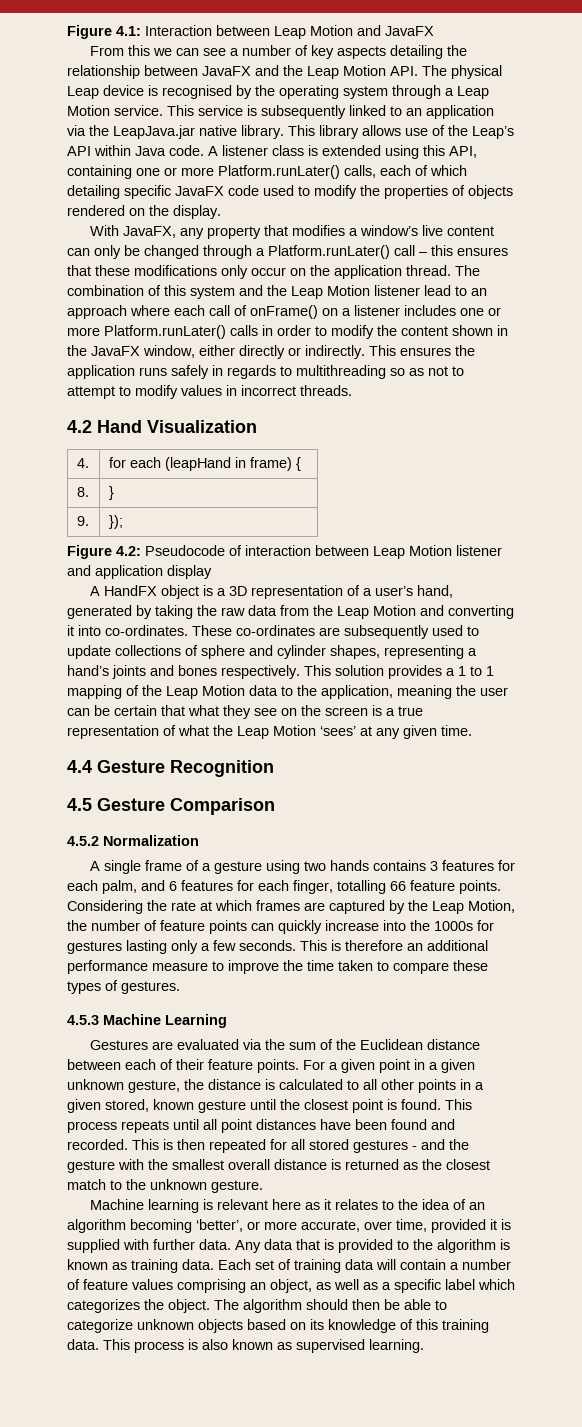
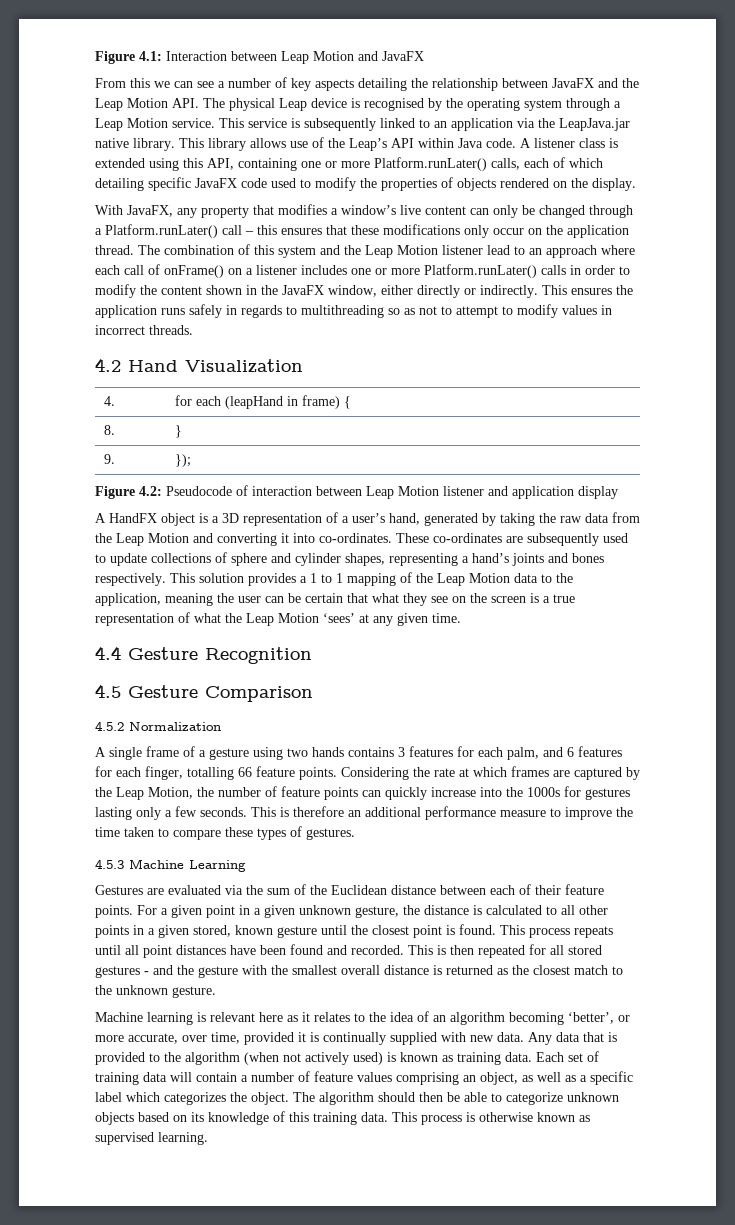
- Machine learning is relevant here as it relates to the idea of an algorithm becoming ‘better’, or more accurate, over time, provided it is supplied with further data.
+ Machine learning is relevant here as it relates to the idea of an algorithm becoming ‘better’, or more accurate, over time, provided it is continually supplied with new data.
- Any data that is provided to the algorithm is known as training data.
+ Any data that is provided to the algorithm (when not actively used) is known as training data.
- This process is also known as supervised learning.
+ This process is otherwise known as supervised learning.

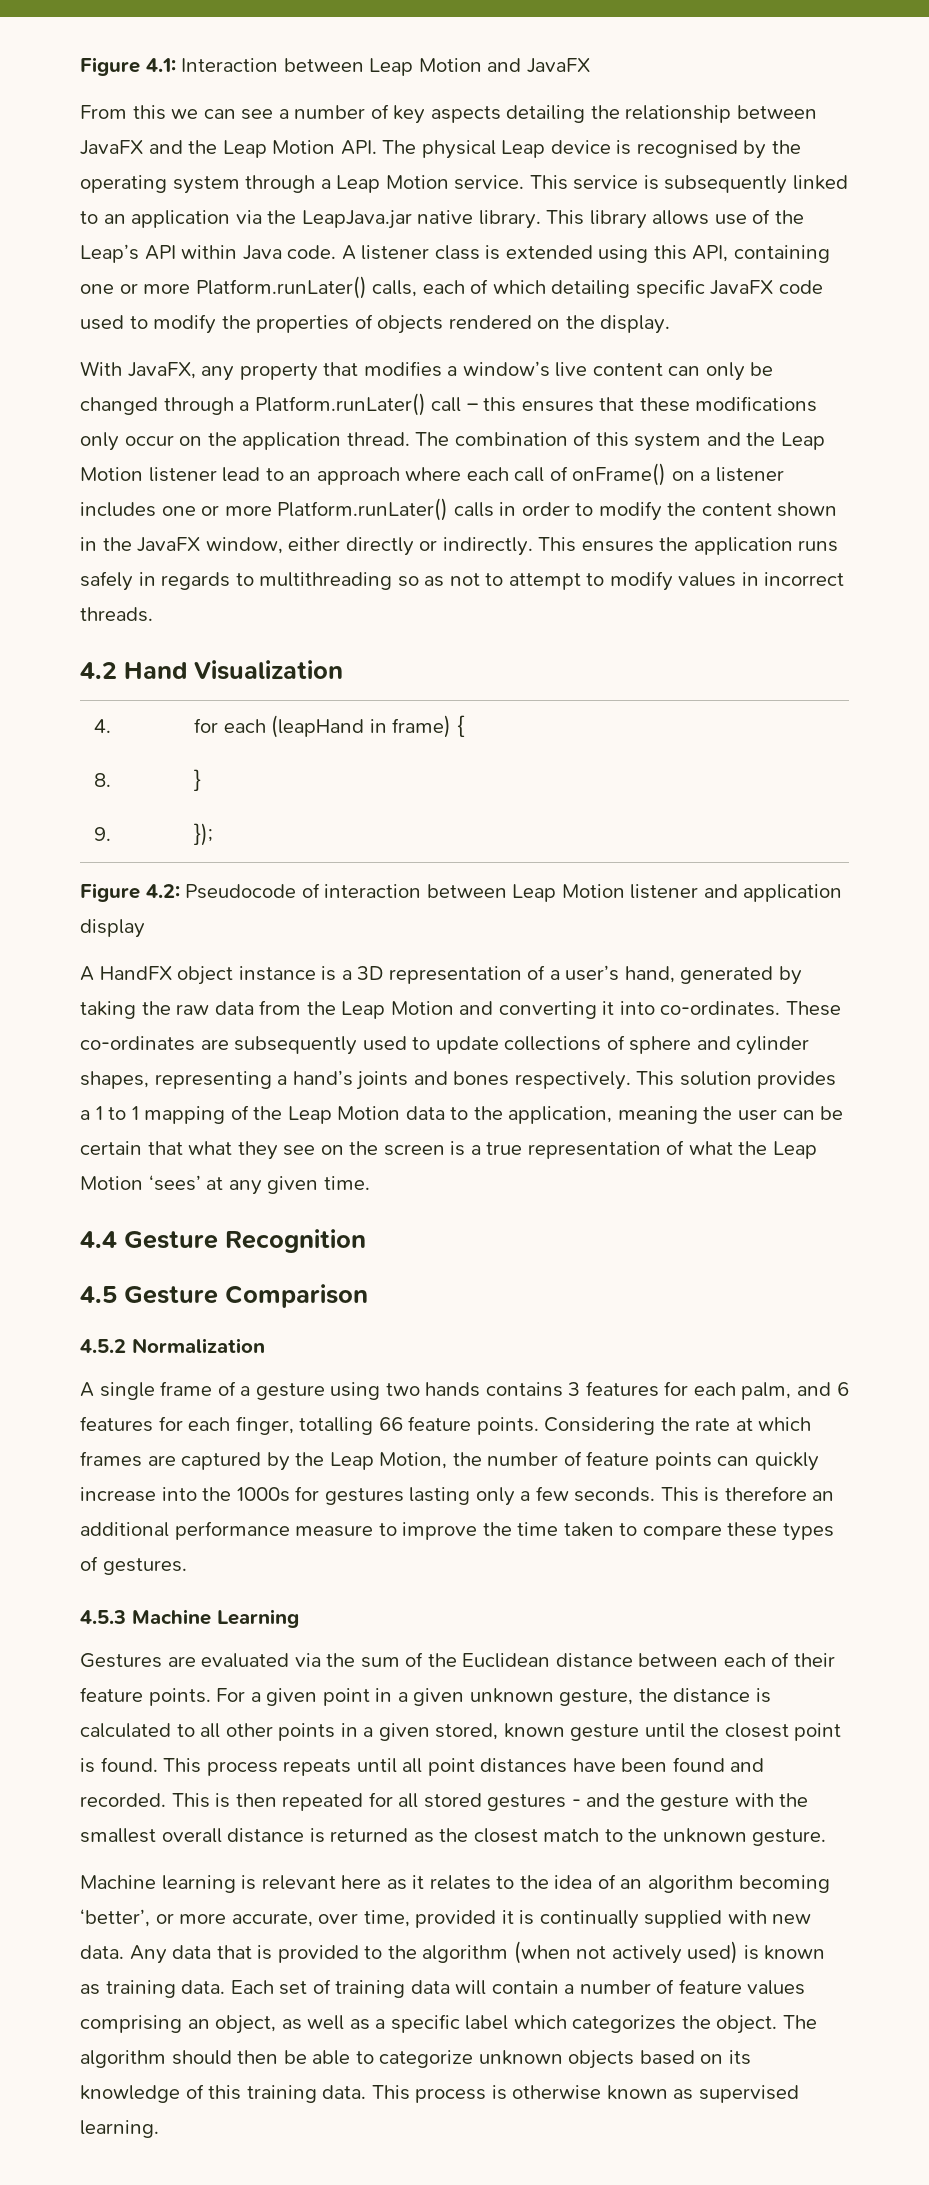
- A HandFX object is a 3D representation of a user’s hand, generated by taking the raw data from the Leap Motion and converting it into co-ordinates.
+ A HandFX object instance is a 3D representation of a user’s hand, generated by taking the raw data from the Leap Motion and converting it into co-ordinates.

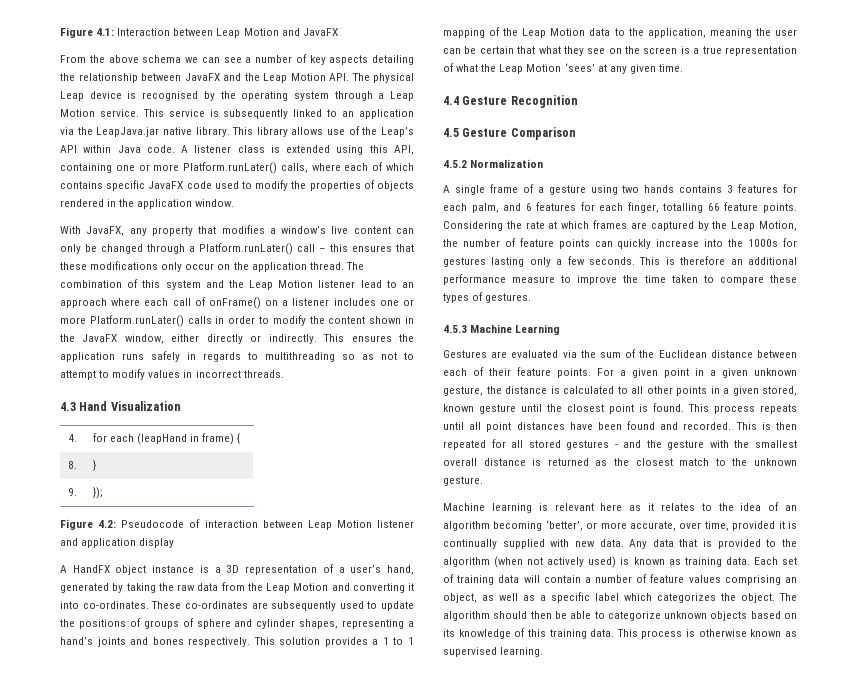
- From this we can see a number of key aspects detailing the relationship between JavaFX and the Leap Motion API. The physical Leap device is recognised by the operating system through a Leap Motion service.
+ From the above schema we can see a number of key aspects detailing the relationship between JavaFX and the Leap Motion API. The physical Leap device is recognised by the operating system through a Leap Motion service.
- A listener class is extended using this API, containing one or more Platform.runLater() calls, each of which detailing specific JavaFX code used to modify the properties of objects rendered on the display.
+ A listener class is extended using this API, containing one or more Platform.runLater() calls, where each of which contains specific JavaFX code used to modify the properties of objects rendered in the application window.
- 4.2 Hand Visualization
+ 4.3 Hand Visualization
- These co-ordinates are subsequently used to update collections of sphere and cylinder shapes, representing a hand’s joints and bones respectively.
+ These co-ordinates are subsequently used to update the positions of groups of sphere and cylinder shapes, representing a hand’s joints and bones respectively.

